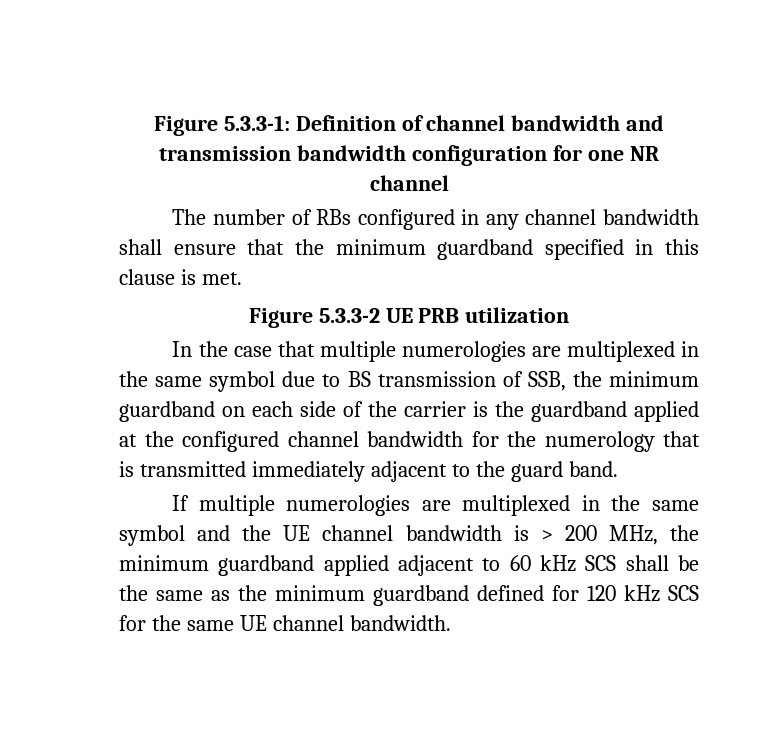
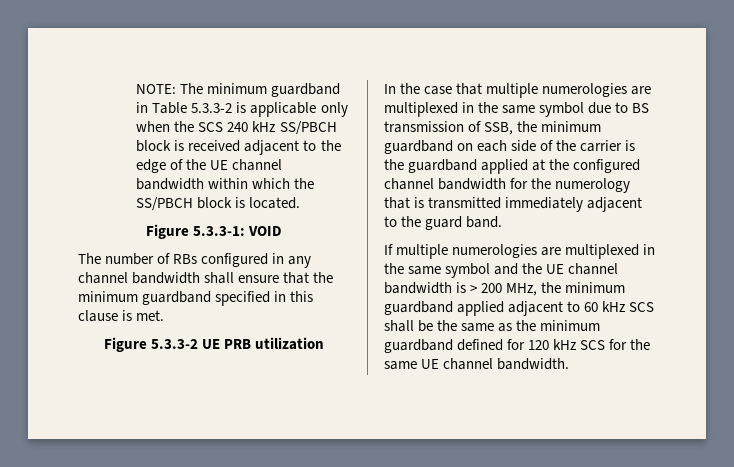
- Figure 5.3.3-1: Definition of channel bandwidth and transmission bandwidth configuration for one NR channel
+ NOTE: The minimum guardband in Table 5.3.3-2 is applicable only when the SCS 240 kHz SS/PBCH block is received adjacent to the edge of the UE channel bandwidth within which the SS/PBCH block is located.
+ Figure 5.3.3-1: VOID

